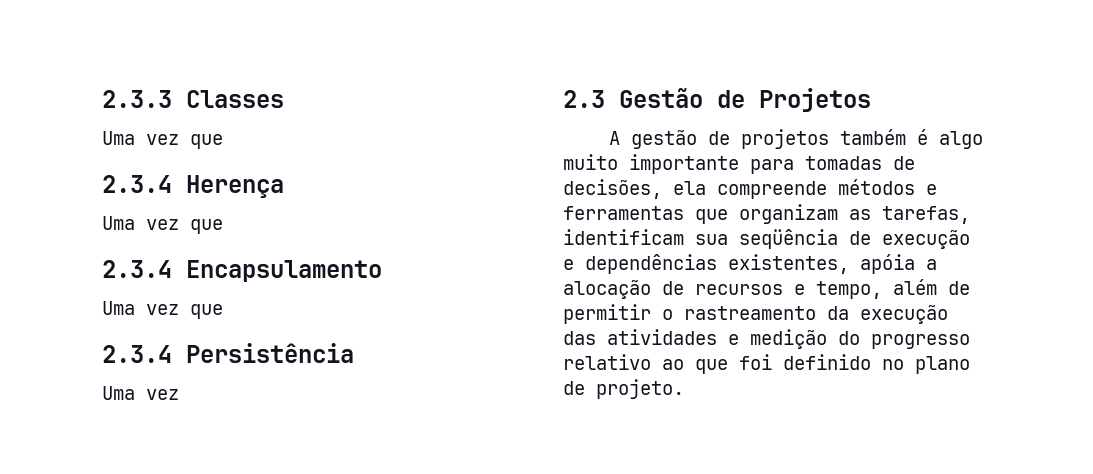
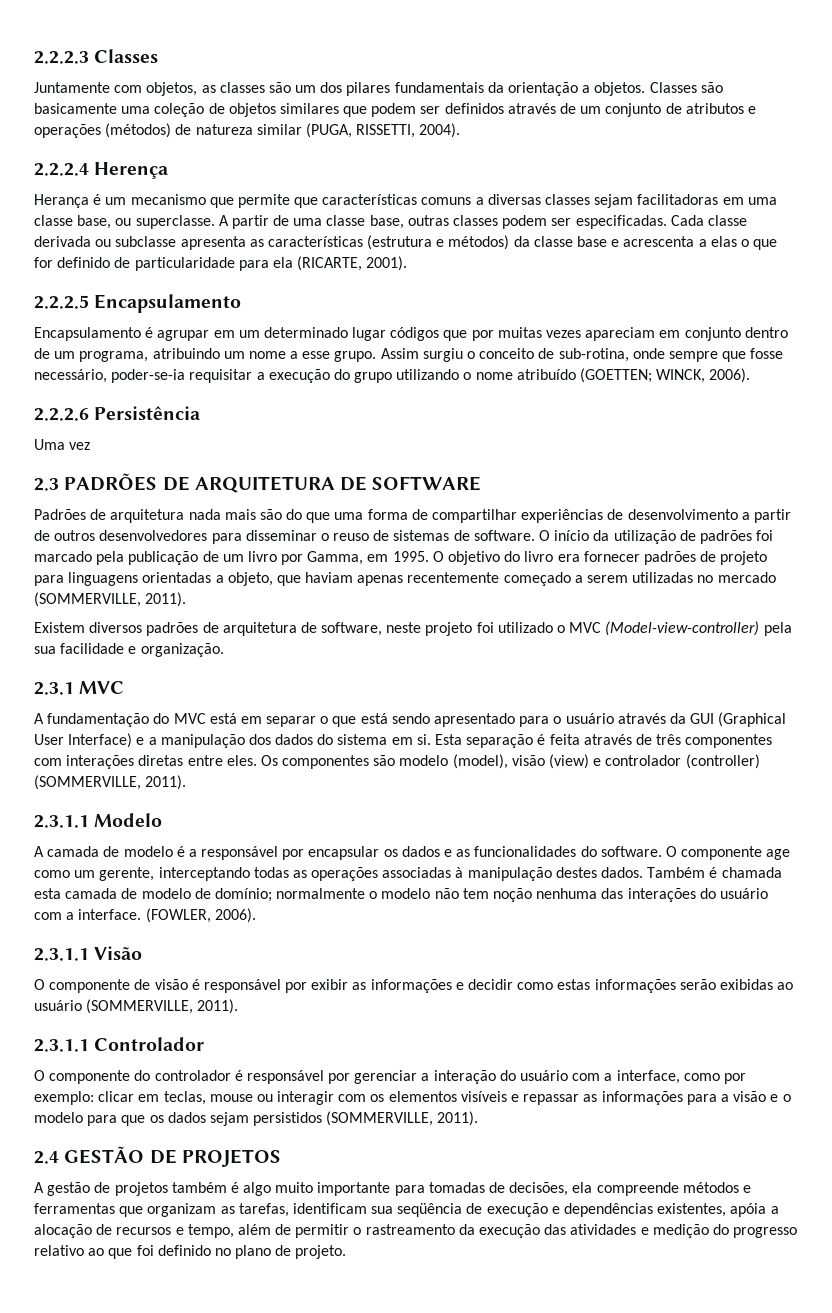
- 2.3.3 Classes
- Uma vez que
- 2.3.4 Herença
- Uma vez que
- 2.3.4 Encapsulamento
- Uma vez que
- 2.3.4 Persistência
+ 2.2.2.3 Classes
+ Juntamente com objetos, as classes são um dos pilares fundamentais da orientação a objetos. Classes são basicamente uma coleção de objetos similares que podem ser definidos através de um conjunto de atributos e operações (métodos) de natureza similar (PUGA, RISSETTI, 2004).
+ 2.2.2.4 Herença
+ Herança é um mecanismo que permite que características comuns a diversas classes sejam facilitadoras em uma classe base, ou superclasse. A partir de uma classe base, outras classes podem ser especificadas. Cada classe derivada ou subclasse apresenta as características (estrutura e métodos) da classe base e acrescenta a elas o que for definido de particularidade para ela (RICARTE, 2001).
+ 2.2.2.5 Encapsulamento
+ Encapsulamento é agrupar em um determinado lugar códigos que por muitas vezes apareciam em conjunto dentro de um programa, atribuindo um nome a esse grupo. Assim surgiu o conceito de sub-rotina, onde sempre que fosse necessário, poder-se-ia requisitar a execução do grupo utilizando o nome atribuído (GOETTEN; WINCK, 2006).
+ 2.2.2.6 Persistência
  Uma vez
- 2.3 Gestão de Projetos
+ 2.3 PADRÕES DE ARQUITETURA DE SOFTWARE
+ Padrões de arquitetura nada mais são do que uma forma de compartilhar experiências de desenvolvimento a partir de outros desenvolvedores para disseminar o reuso de sistemas de software. O início da utilização de padrões foi marcado pela publicação de um livro por Gamma, em 1995. O objetivo do livro era fornecer padrões de projeto para linguagens orientadas a objeto, que haviam apenas recentemente começado a serem utilizadas no mercado (SOMMERVILLE, 2011).
+ Existem diversos padrões de arquitetura de software, neste projeto foi utilizado o MVC (Model-view-controller) pela sua facilidade e organização.
+ 2.3.1 MVC
+ A fundamentação do MVC está em separar o que está sendo apresentado para o usuário através da GUI (Graphical User Interface) e a manipulação dos dados do sistema em si. Esta separação é feita através de três componentes com interações diretas entre eles. Os componentes são modelo (model), visão (view) e controlador (controller) (SOMMERVILLE, 2011).
+ 2.3.1.1 Modelo
+ A camada de modelo é a responsável por encapsular os dados e as funcionalidades do software. O componente age como um gerente, interceptando todas as operações associadas à manipulação destes dados. Também é chamada esta camada de modelo de domínio; normalmente o modelo não tem noção nenhuma das interações do usuário com a interface. (FOWLER, 2006).
+ 2.3.1.1 Visão
+ O componente de visão é responsável por exibir as informações e decidir como estas informações serão exibidas ao usuário (SOMMERVILLE, 2011).
+ 2.3.1.1 Controlador
+ O componente do controlador é responsável por gerenciar a interação do usuário com a interface, como por exemplo: clicar em teclas, mouse ou interagir com os elementos visíveis e repassar as informações para a visão e o modelo para que os dados sejam persistidos (SOMMERVILLE, 2011).
+ 2.4 GESTÃO DE PROJETOS

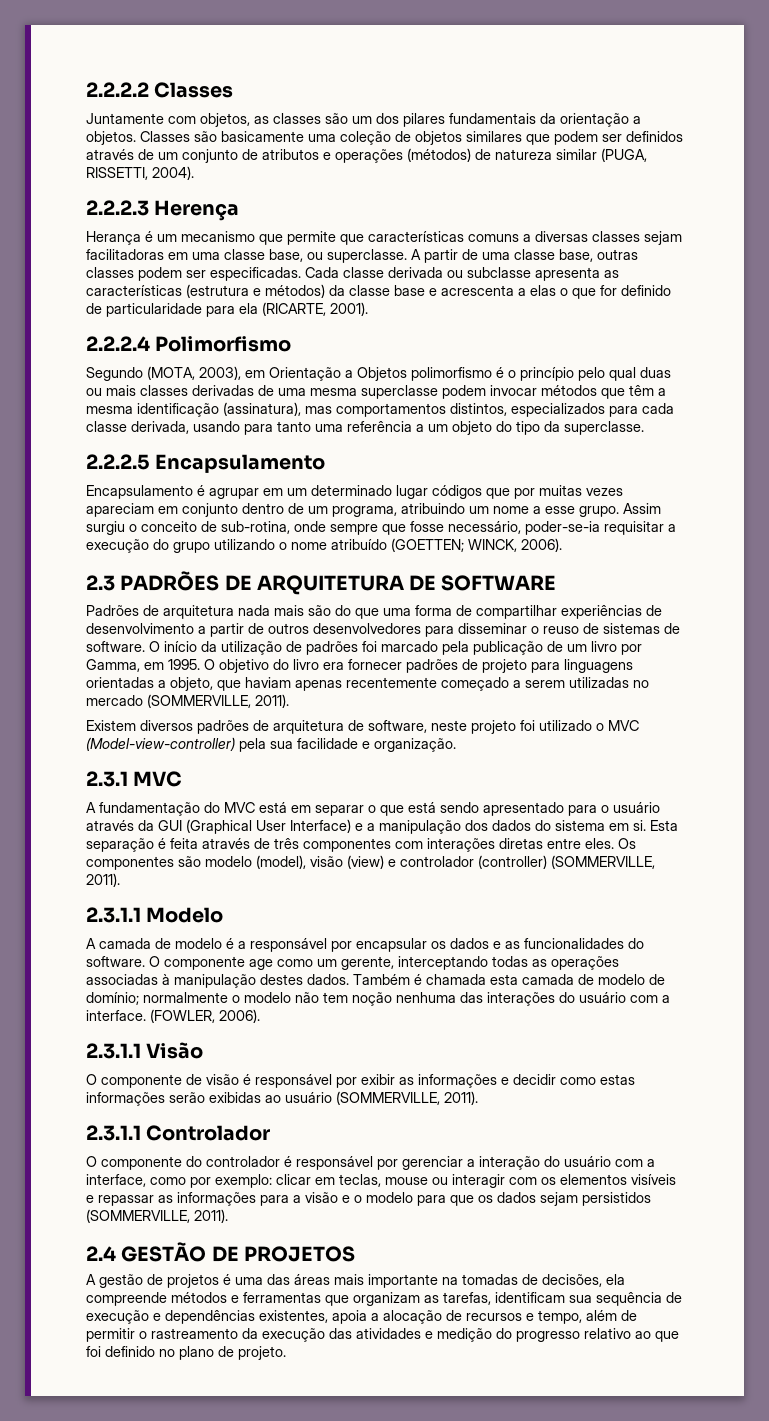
- 2.2.2.3 Classes
+ 2.2.2.2 Classes
- 2.2.2.4 Herença
+ 2.2.2.3 Herença
+ 2.2.2.4 Polimorfismo
+ Segundo (MOTA, 2003), em Orientação a Objetos polimorfismo é o princípio pelo qual duas ou mais classes derivadas de uma mesma superclasse podem invocar métodos que têm a mesma identificação (assinatura), mas comportamentos distintos, especializados para cada classe derivada, usando para tanto uma referência a um objeto do tipo da superclasse.
- 2.2.2.6 Persistência
- Uma vez
- A gestão de projetos também é algo muito importante para tomadas de decisões, ela compreende métodos e ferramentas que organizam as tarefas, identificam sua seqüência de execução e dependências existentes, apóia a alocação de recursos e tempo, além de permitir o rastreamento da execução das atividades e medição do progresso relativo ao que foi definido no plano de projeto.
+ A gestão de projetos é uma das áreas mais importante na tomadas de decisões, ela compreende métodos e ferramentas que organizam as tarefas, identificam sua sequência de execução e dependências existentes, apoia a alocação de recursos e tempo, além de permitir o rastreamento da execução das atividades e medição do progresso relativo ao que foi definido no plano de projeto.

